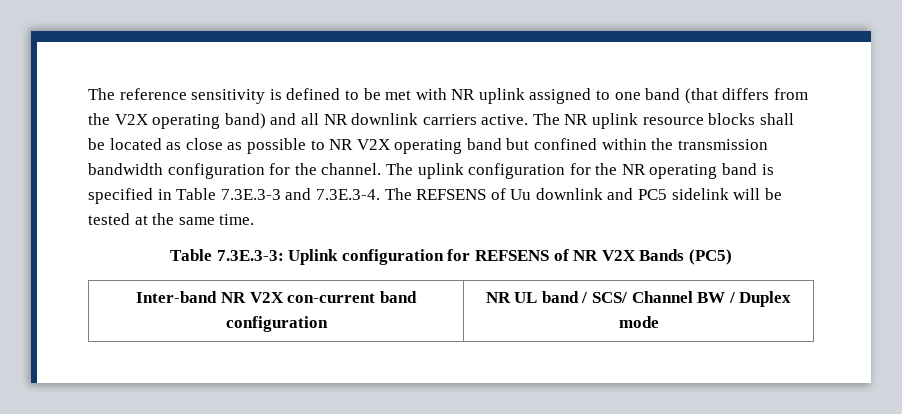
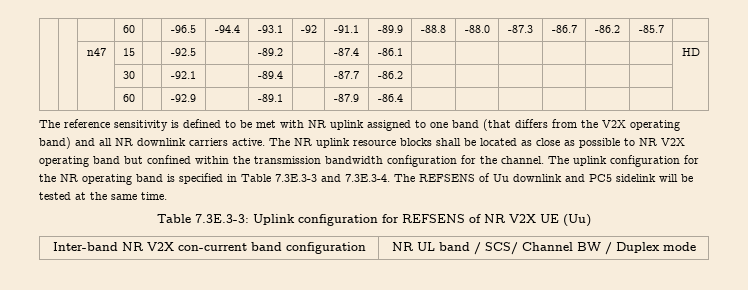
+ | | | 60 | | -96.5 | -94.4 | -93.1 | -92 | -91.1 | -89.9 | -88.8 | -88.0 | -87.3 | -86.7 | -86.2 | -85.7 |
+ | | n47 | 15 | | -92.5 | | -89.2 | | -87.4 | -86.1 | | | | | | | HD
+ | | | 30 | | -92.1 | | -89.4 | | -87.7 | -86.2 | | | | | | |
+ | | | 60 | | -92.9 | | -89.1 | | -87.9 | -86.4 | | | | | | |
- Table 7.3E.3-3: Uplink configuration for REFSENS of NR V2X Bands (PC5)
+ Table 7.3E.3-3: Uplink configuration for REFSENS of NR V2X UE (Uu)

